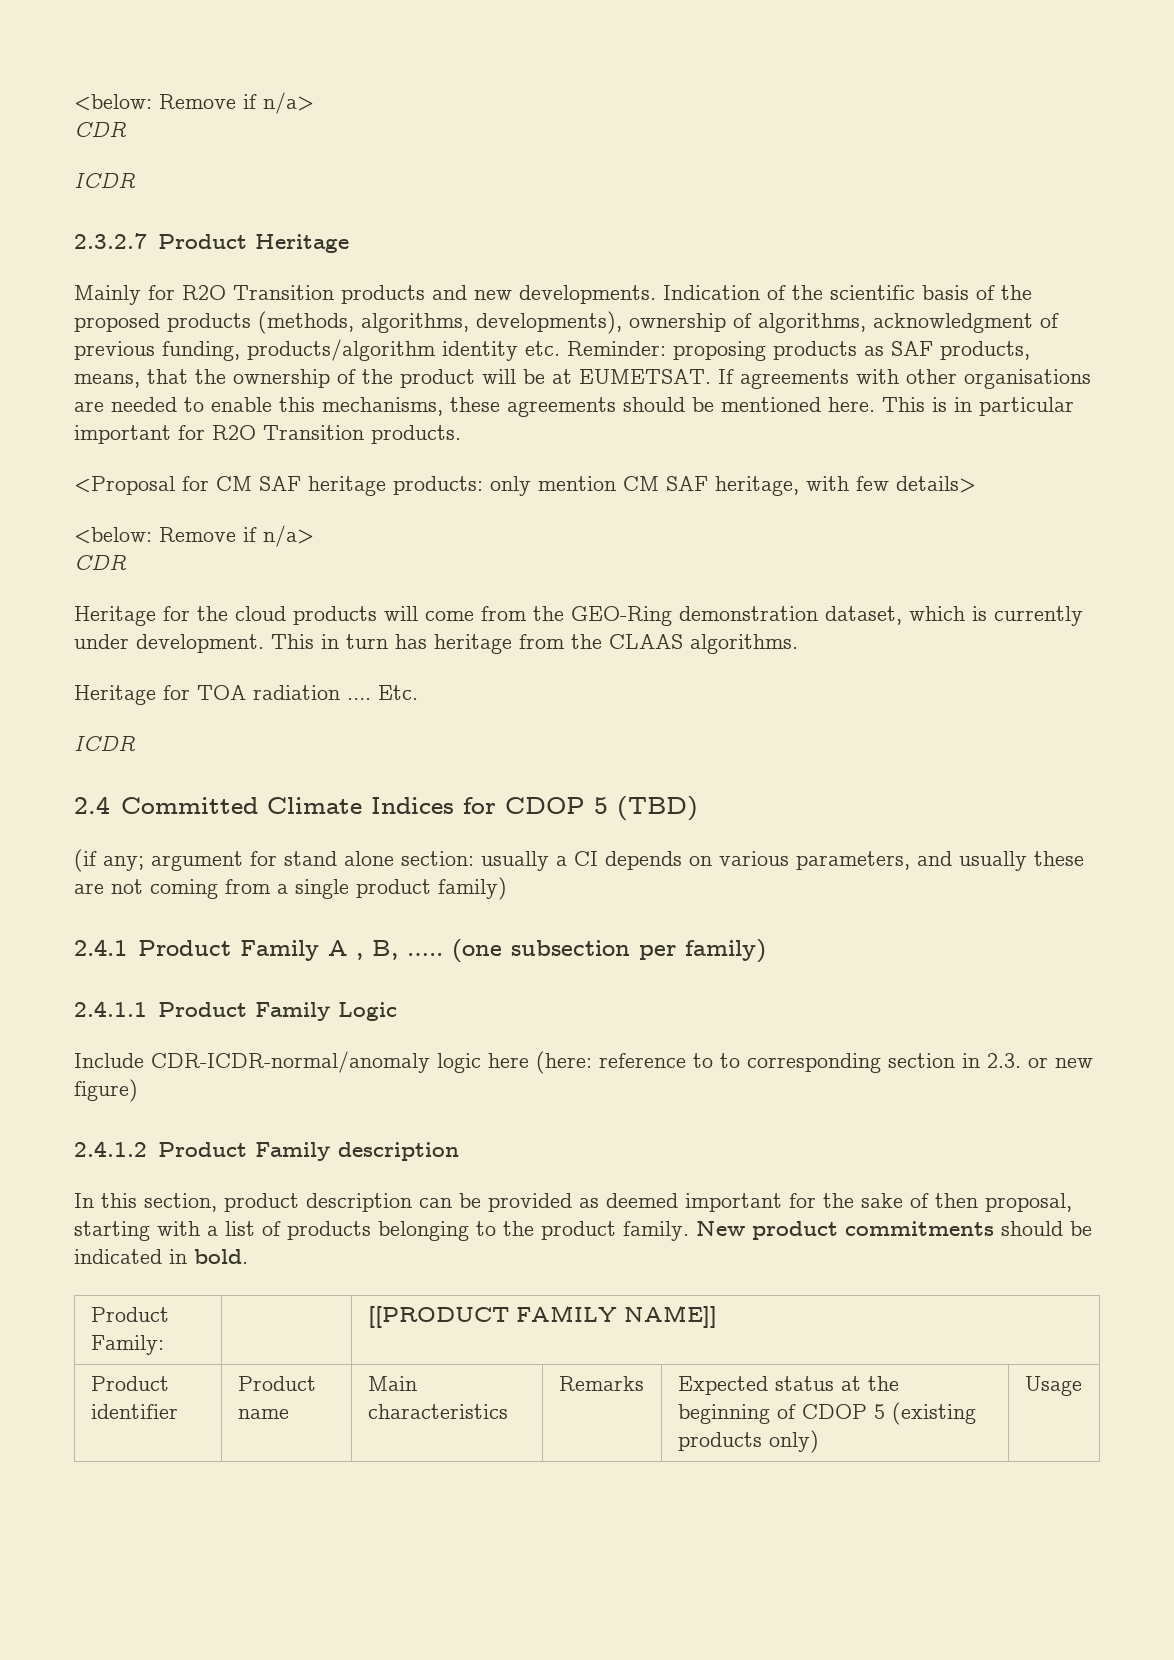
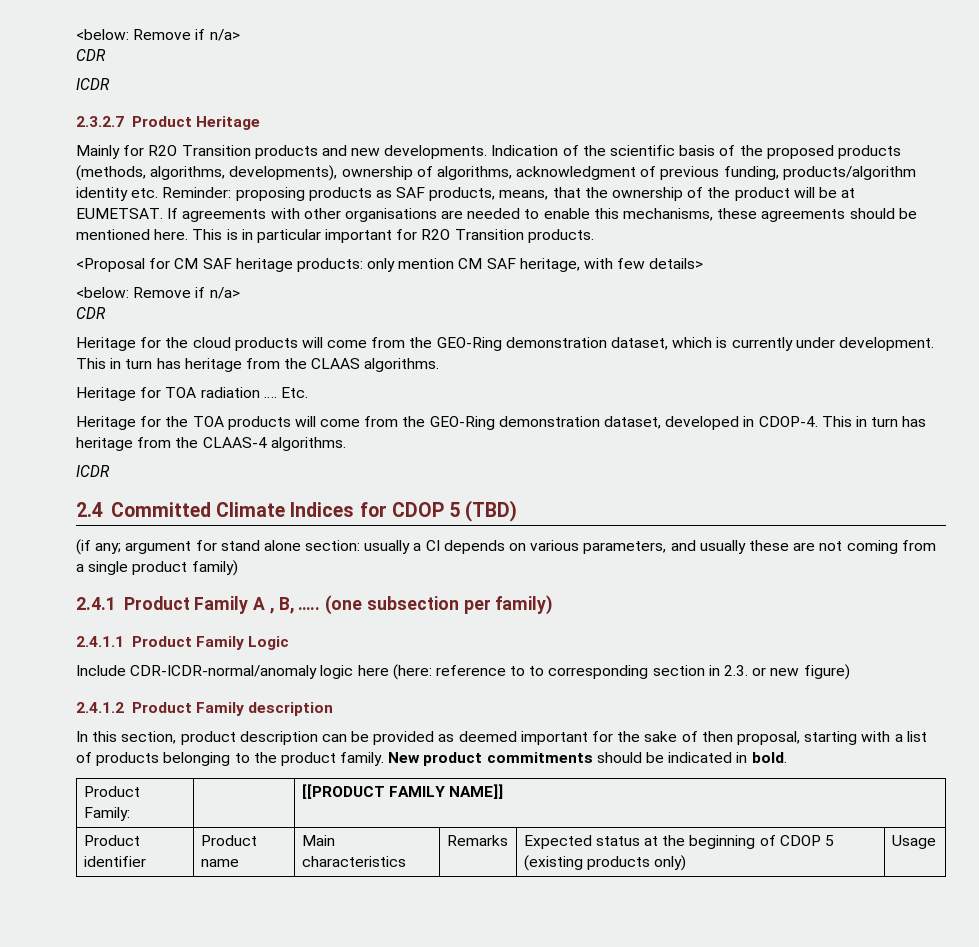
+ Heritage for the TOA products will come from the GEO-Ring demonstration dataset, developed in CDOP-4. This in turn has heritage from the CLAAS-4 algorithms.

